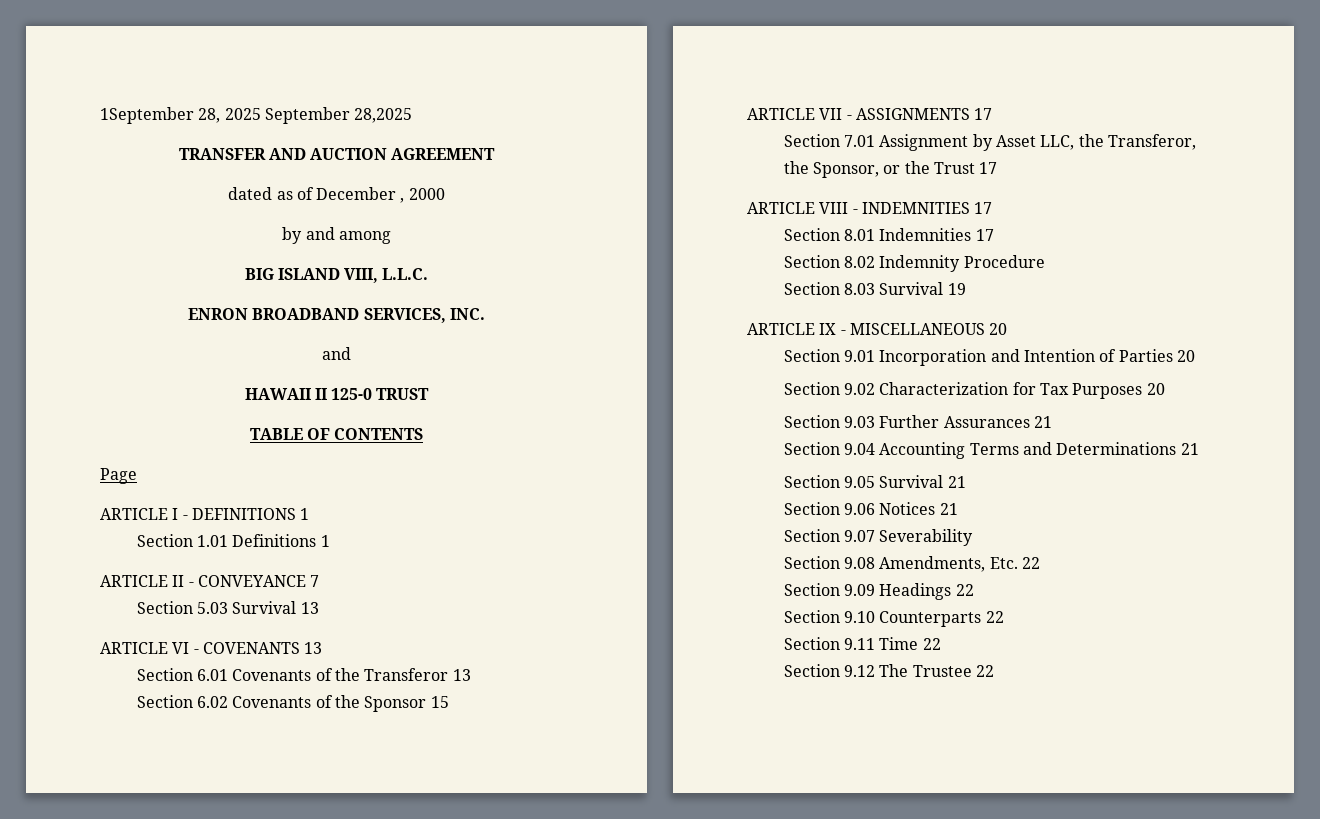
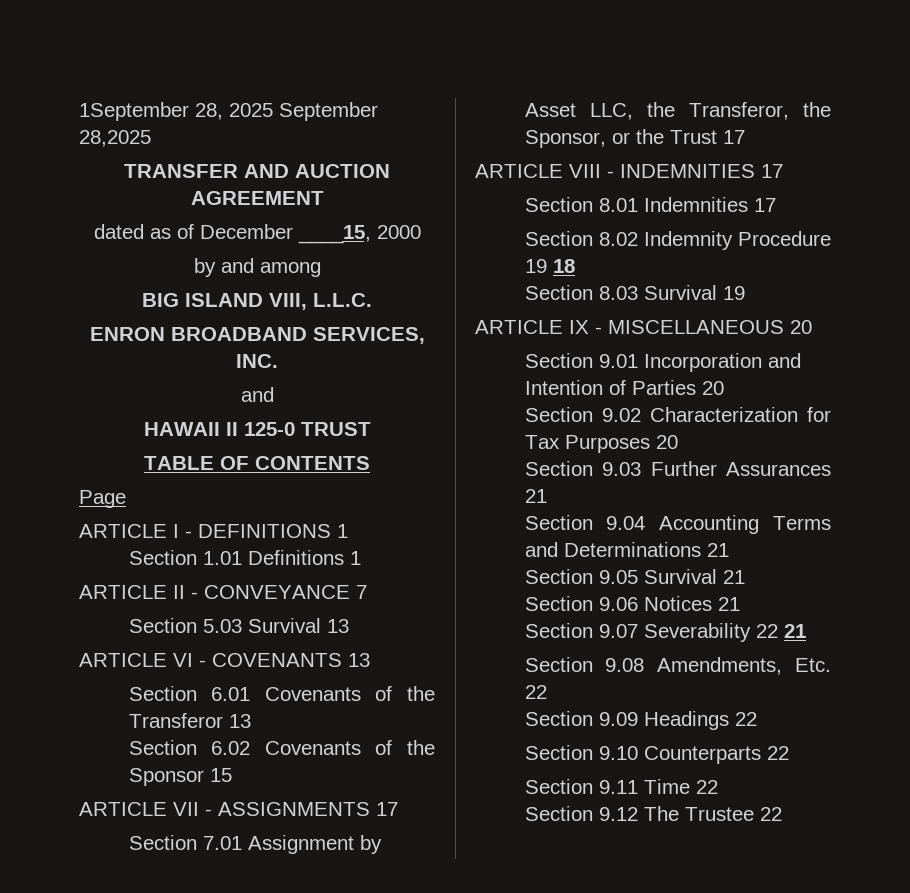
- dated as of December , 2000
+ dated as of December ____15, 2000
- Section 8.02 Indemnity Procedure
+ Section 8.02 Indemnity Procedure 19 18
- Section 9.07 Severability
+ Section 9.07 Severability 22 21

